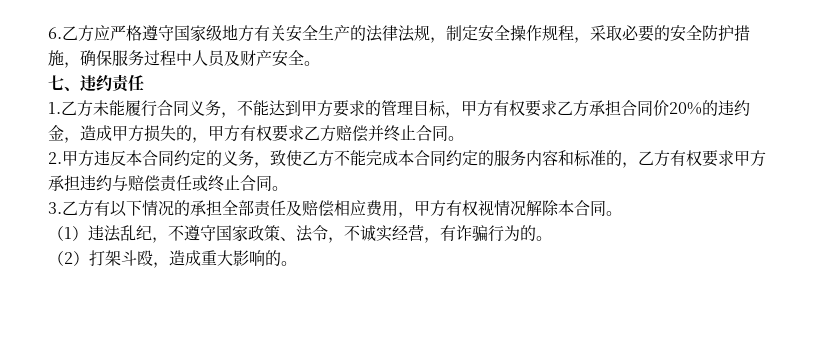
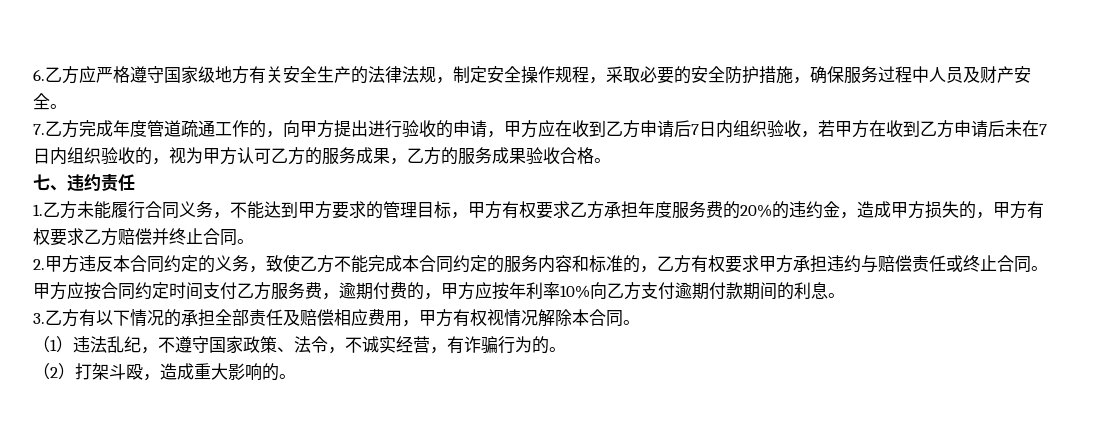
+ 7.乙方完成年度管道疏通工作的，向甲方提出进行验收的申请，甲方应在收到乙方申请后7日内组织验收，若甲方在收到乙方申请后未在7日内组织验收的，视为甲方认可乙方的服务成果，乙方的服务成果验收合格。
- 1.乙方未能履行合同义务，不能达到甲方要求的管理目标，甲方有权要求乙方承担合同价20%的违约金，造成甲方损失的，甲方有权要求乙方赔偿并终止合同。
+ 1.乙方未能履行合同义务，不能达到甲方要求的管理目标，甲方有权要求乙方承担年度服务费的20%的违约金，造成甲方损失的，甲方有权要求乙方赔偿并终止合同。
+ 甲方应按合同约定时间支付乙方服务费，逾期付费的，甲方应按年利率10%向乙方支付逾期付款期间的利息。

